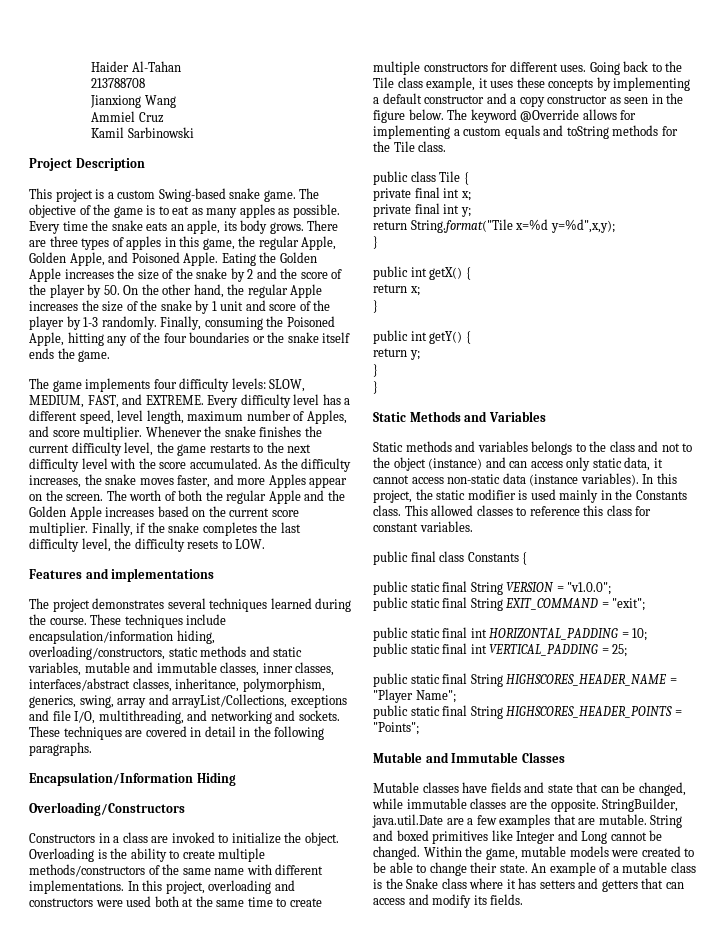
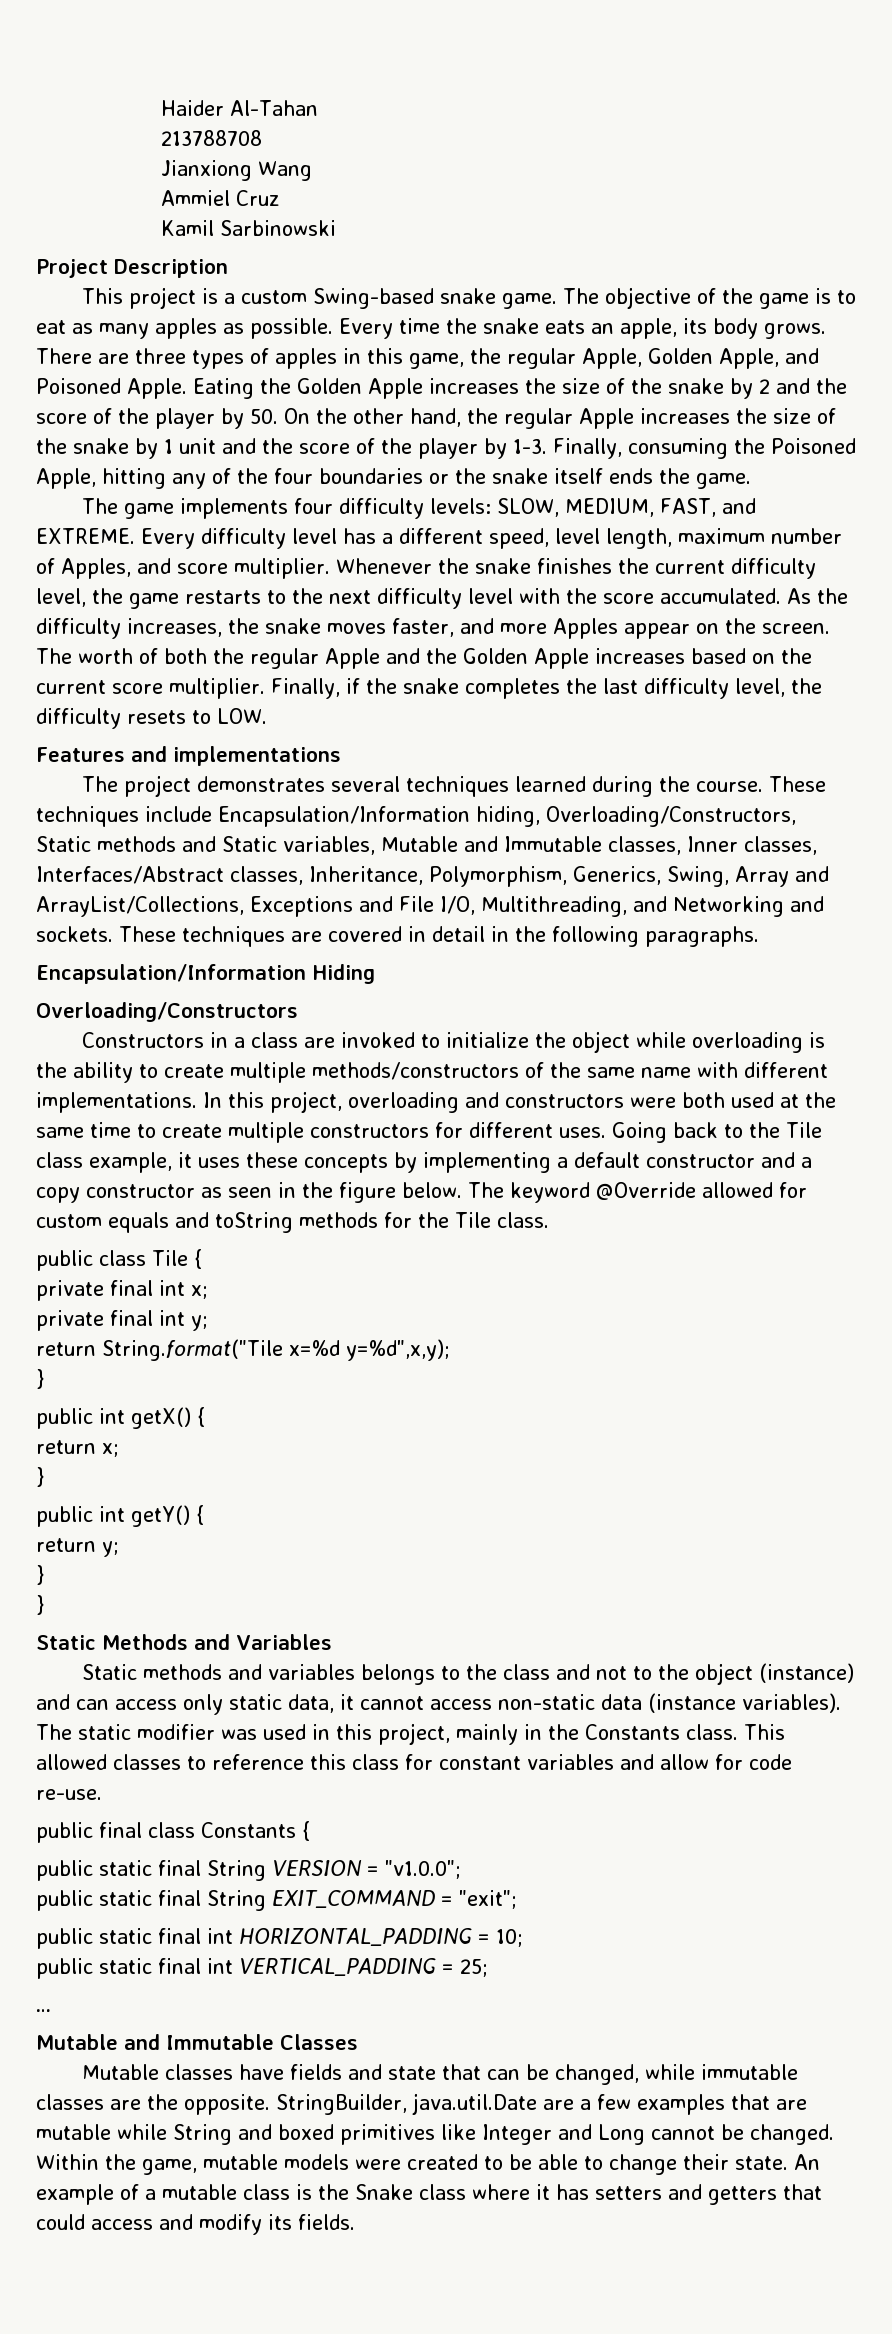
- Eating the Golden Apple increases the size of the snake by 2 and the score of the player by 50. On the other hand, the regular Apple increases the size of the snake by 1 unit and score of the player by 1-3 randomly.
+ Eating the Golden Apple increases the size of the snake by 2 and the score of the player by 50. On the other hand, the regular Apple increases the size of the snake by 1 unit and the score of the player by 1-3.
- These techniques include encapsulation/information hiding, overloading/constructors, static methods and static variables, mutable and immutable classes, inner classes, interfaces/abstract classes, inheritance, polymorphism, generics, swing, array and arrayList/Collections, exceptions and file I/O, multithreading, and networking and sockets.
+ These techniques include Encapsulation/Information hiding, Overloading/Constructors, Static methods and Static variables, Mutable and Immutable classes, Inner classes, Interfaces/Abstract classes, Inheritance, Polymorphism, Generics, Swing, Array and ArrayList/Collections, Exceptions and File I/O, Multithreading, and Networking and sockets.
- Constructors in a class are invoked to initialize the object. Overloading is the ability to create multiple methods/constructors of the same name with different implementations.
+ Constructors in a class are invoked to initialize the object while overloading is the ability to create multiple methods/constructors of the same name with different implementations.
- In this project, overloading and constructors were used both at the same time to create multiple constructors for different uses.
+ In this project, overloading and constructors were both used at the same time to create multiple constructors for different uses.
- The keyword @Override allows for implementing a custom equals and toString methods for the Tile class.
+ The keyword @Override allowed for custom equals and toString methods for the Tile class.
- In this project, the static modifier is used mainly in the Constants class.
+ The static modifier was used in this project, mainly in the Constants class.
- This allowed classes to reference this class for constant variables.
+ This allowed classes to reference this class for constant variables and allow for code re-use.
- public static final String HIGHSCORES_HEADER_NAME = "Player Name";
- public static final String HIGHSCORES_HEADER_POINTS = "Points";
+ …
- StringBuilder, java.util.Date are a few examples that are mutable. String and boxed primitives like Integer and Long cannot be changed.
+ StringBuilder, java.util.Date are a few examples that are mutable while String and boxed primitives like Integer and Long cannot be changed.
- An example of a mutable class is the Snake class where it has setters and getters that can access and modify its fields.
+ An example of a mutable class is the Snake class where it has setters and getters that could access and modify its fields.

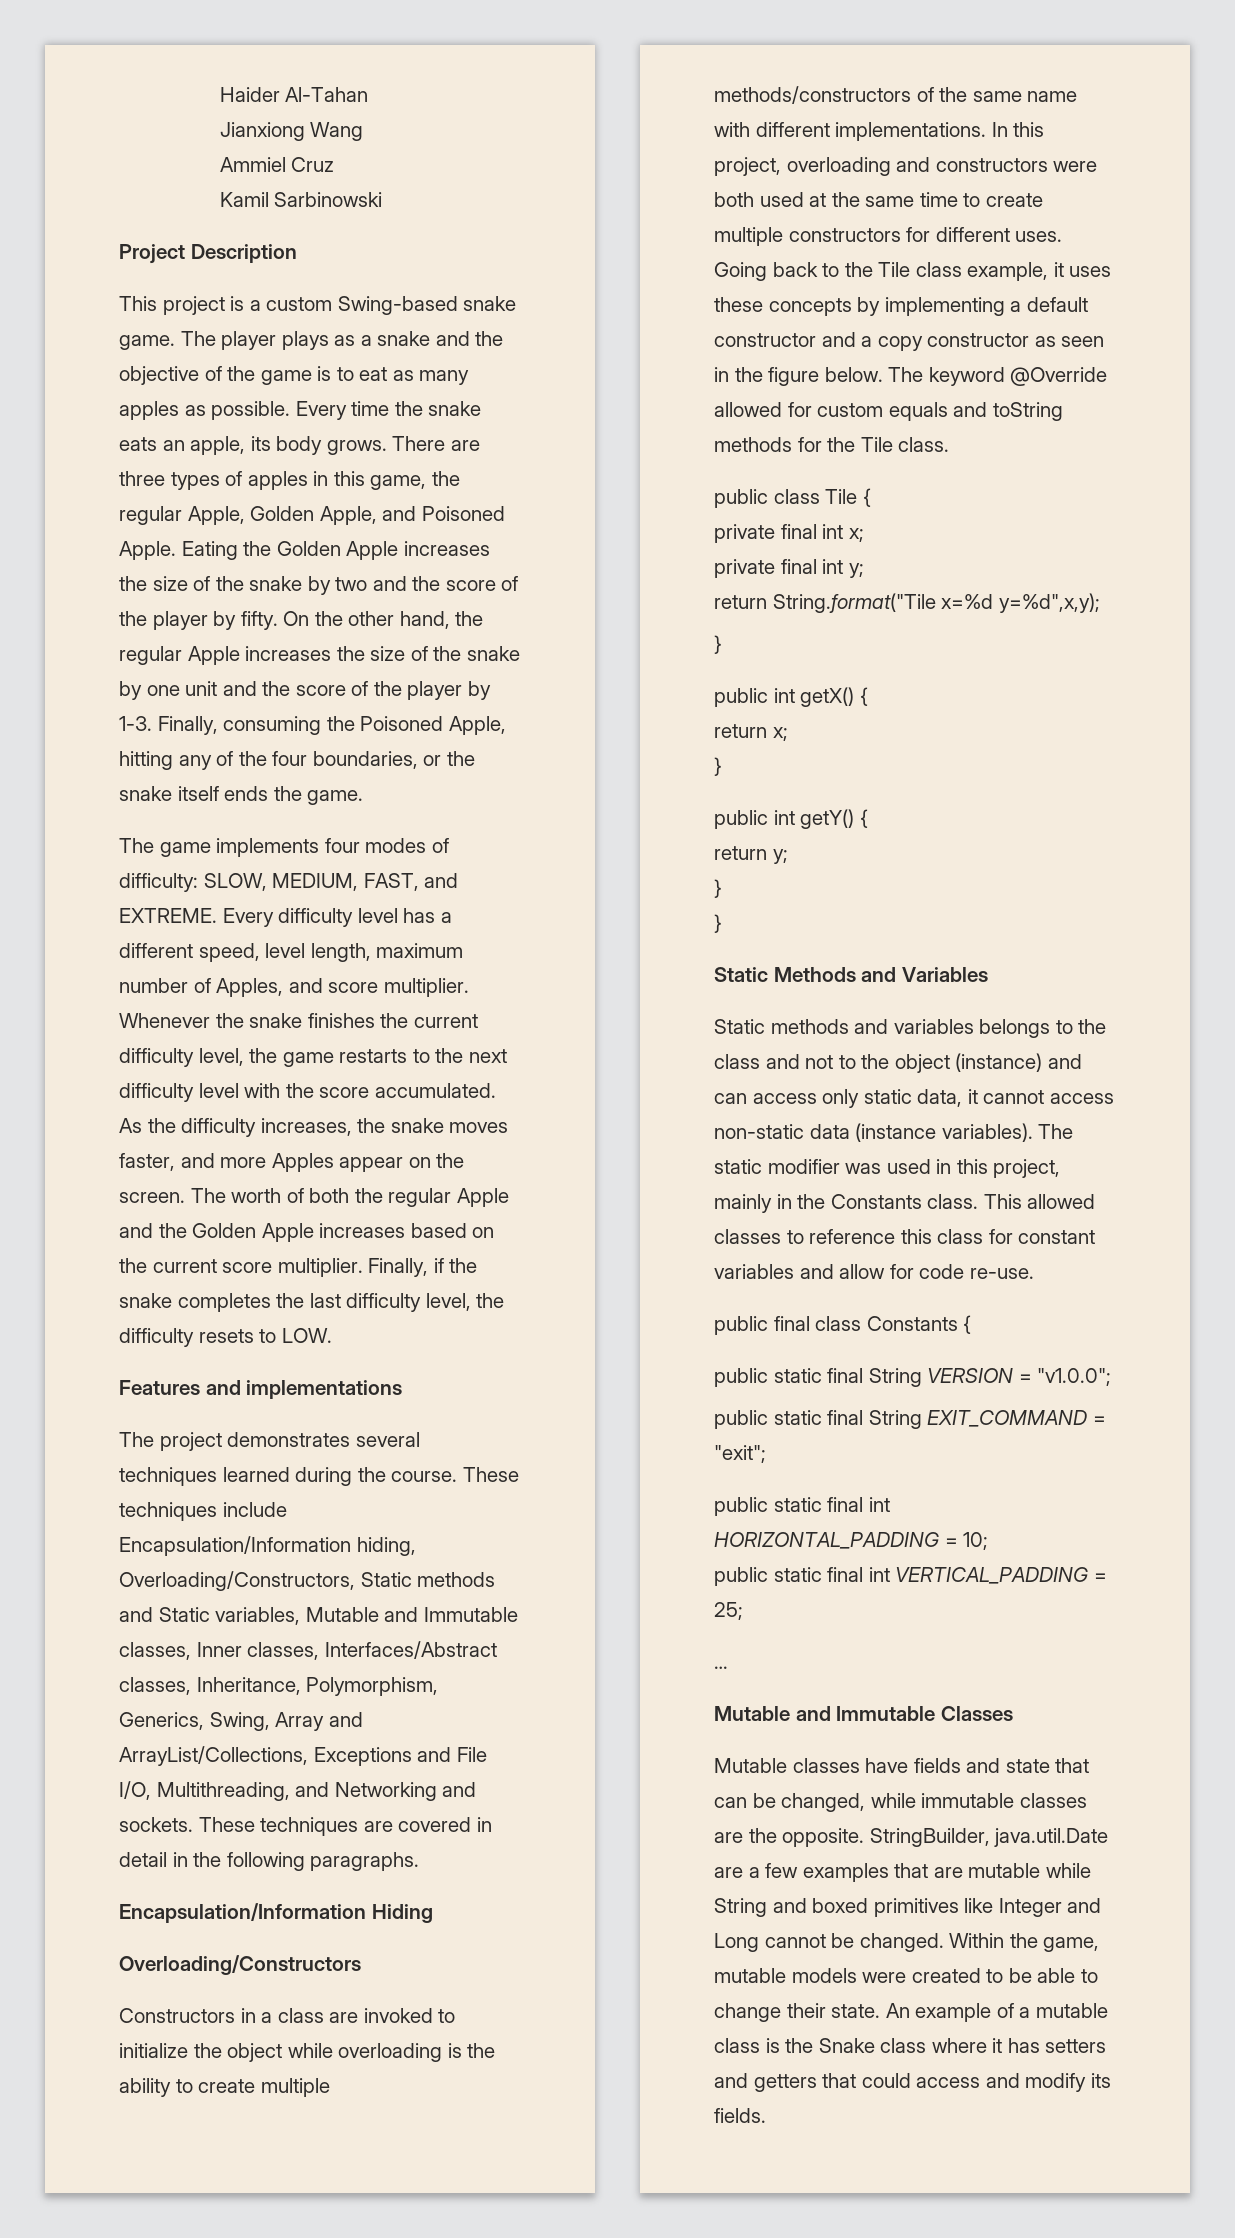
- 213788708
- The objective of the game is to eat as many apples as possible.
+ The player plays as a snake and the objective of the game is to eat as many apples as possible.
- Eating the Golden Apple increases the size of the snake by 2 and the score of the player by 50. On the other hand, the regular Apple increases the size of the snake by 1 unit and the score of the player by 1-3.
+ Eating the Golden Apple increases the size of the snake by two and the score of the player by fifty. On the other hand, the regular Apple increases the size of the snake by one unit and the score of the player by 1-3.
- Finally, consuming the Poisoned Apple, hitting any of the four boundaries or the snake itself ends the game.
+ Finally, consuming the Poisoned Apple, hitting any of the four boundaries, or the snake itself ends the game.
- The game implements four difficulty levels: SLOW, MEDIUM, FAST, and EXTREME.
+ The game implements four modes of difficulty: SLOW, MEDIUM, FAST, and EXTREME.

